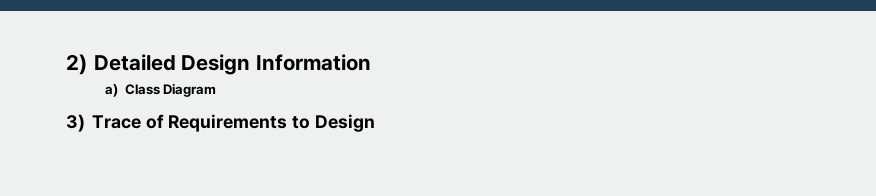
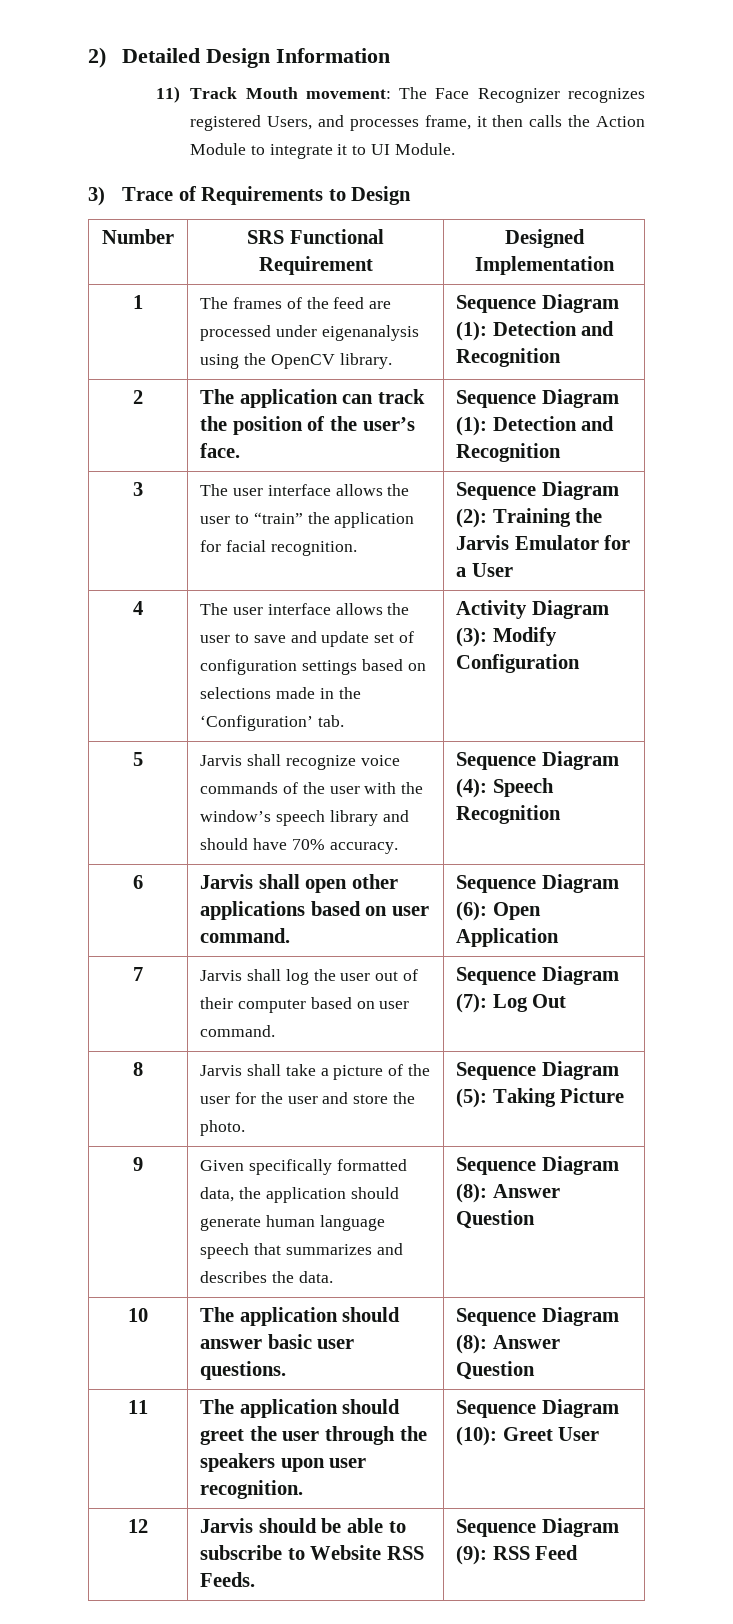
- a) Class Diagram
+ 11) Track Mouth movement: The Face Recognizer recognizes registered Users, and processes frame, it then calls the Action Module to integrate it to UI Module.
+ Number | SRS Functional Requirement | Designed Implementation
+ 1 | The frames of the feed are processed under eigenanalysis using the OpenCV library. | Sequence Diagram (1): Detection and Recognition
+ 2 | The application can track the position of the user’s face. | Sequence Diagram (1): Detection and Recognition
+ 3 | The user interface allows the user to “train” the application for facial recognition. | Sequence Diagram (2): Training the Jarvis Emulator for a User
+ 4 | The user interface allows the user to save and update set of configuration settings based on selections made in the ‘Configuration’ tab. | Activity Diagram (3): Modify Configuration
+ 5 | Jarvis shall recognize voice commands of the user with the window’s speech library and should have 70% accuracy. | Sequence Diagram (4): Speech Recognition
+ 6 | Jarvis shall open other applications based on user command. | Sequence Diagram (6): Open Application
+ 7 | Jarvis shall log the user out of their computer based on user command. | Sequence Diagram (7): Log Out
+ 8 | Jarvis shall take a picture of the user for the user and store the photo. | Sequence Diagram (5): Taking Picture
+ 9 | Given specifically formatted data, the application should generate human language speech that summarizes and describes the data. | Sequence Diagram (8): Answer Question
+ 10 | The application should answer basic user questions. | Sequence Diagram (8): Answer Question
+ 11 | The application should greet the user through the speakers upon user recognition. | Sequence Diagram (10): Greet User
+ 12 | Jarvis should be able to subscribe to Website RSS Feeds. | Sequence Diagram (9): RSS Feed

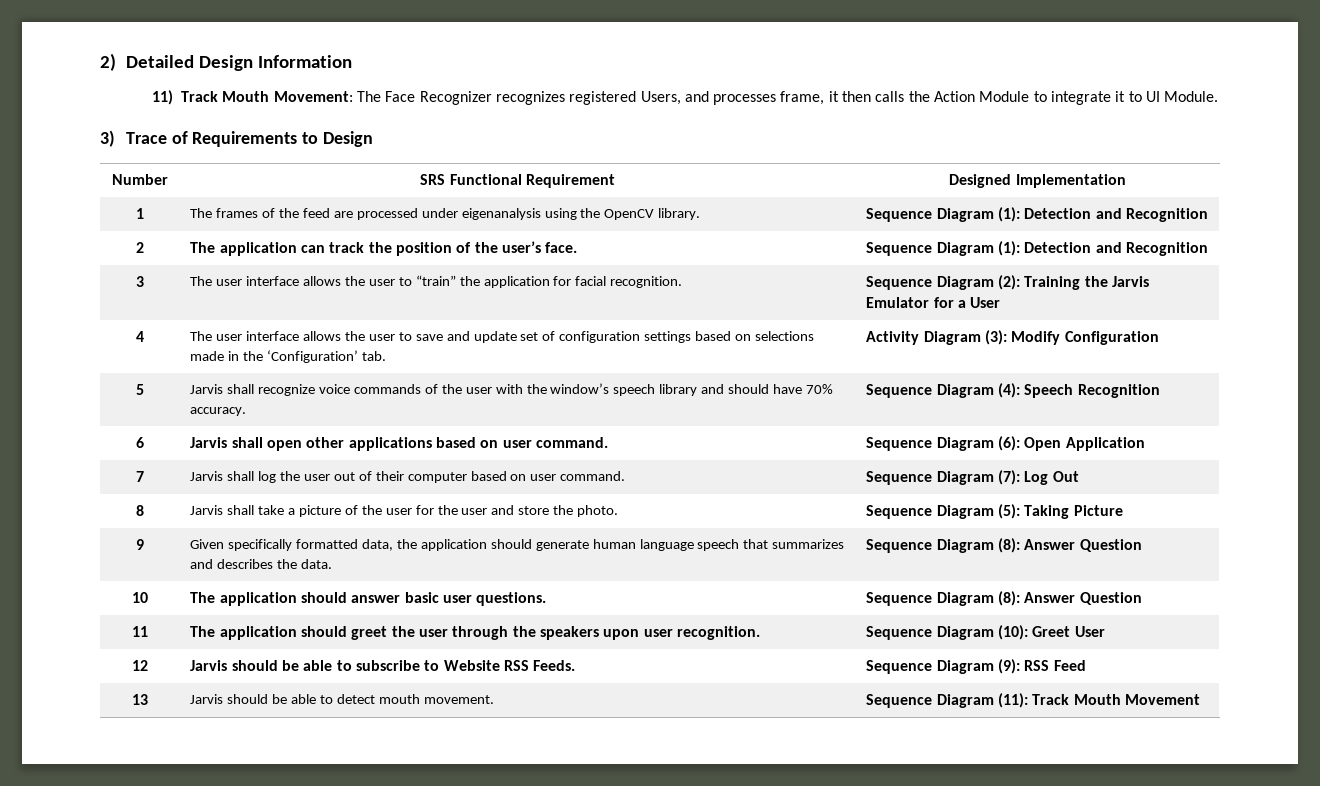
- 11) Track Mouth movement: The Face Recognizer recognizes registered Users, and processes frame, it then calls the Action Module to integrate it to UI Module.
+ 11) Track Mouth Movement: The Face Recognizer recognizes registered Users, and processes frame, it then calls the Action Module to integrate it to UI Module.
+ 13 | Jarvis should be able to detect mouth movement. | Sequence Diagram (11): Track Mouth Movement

